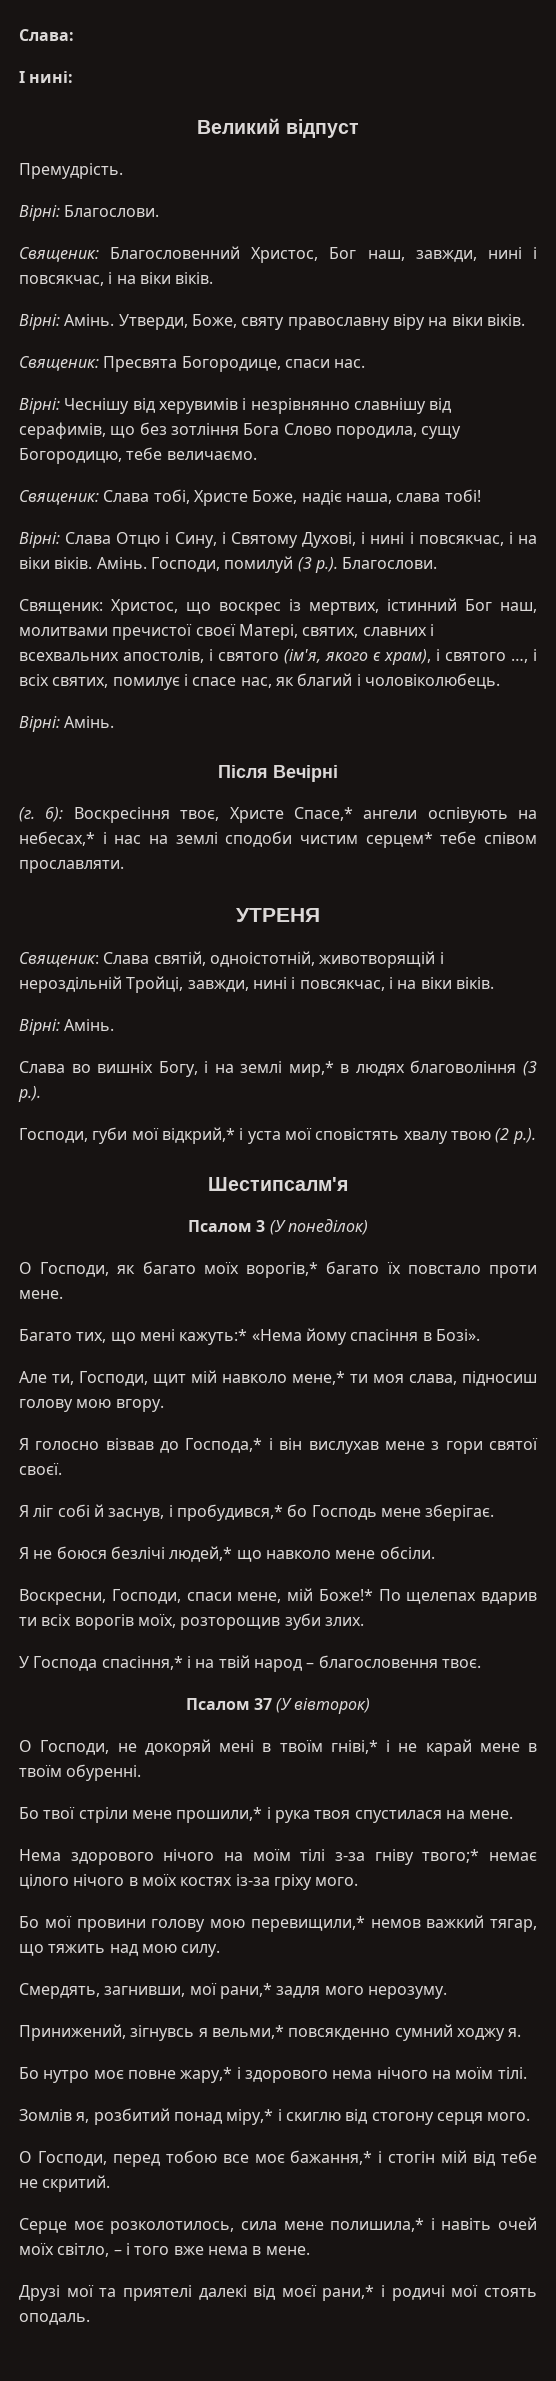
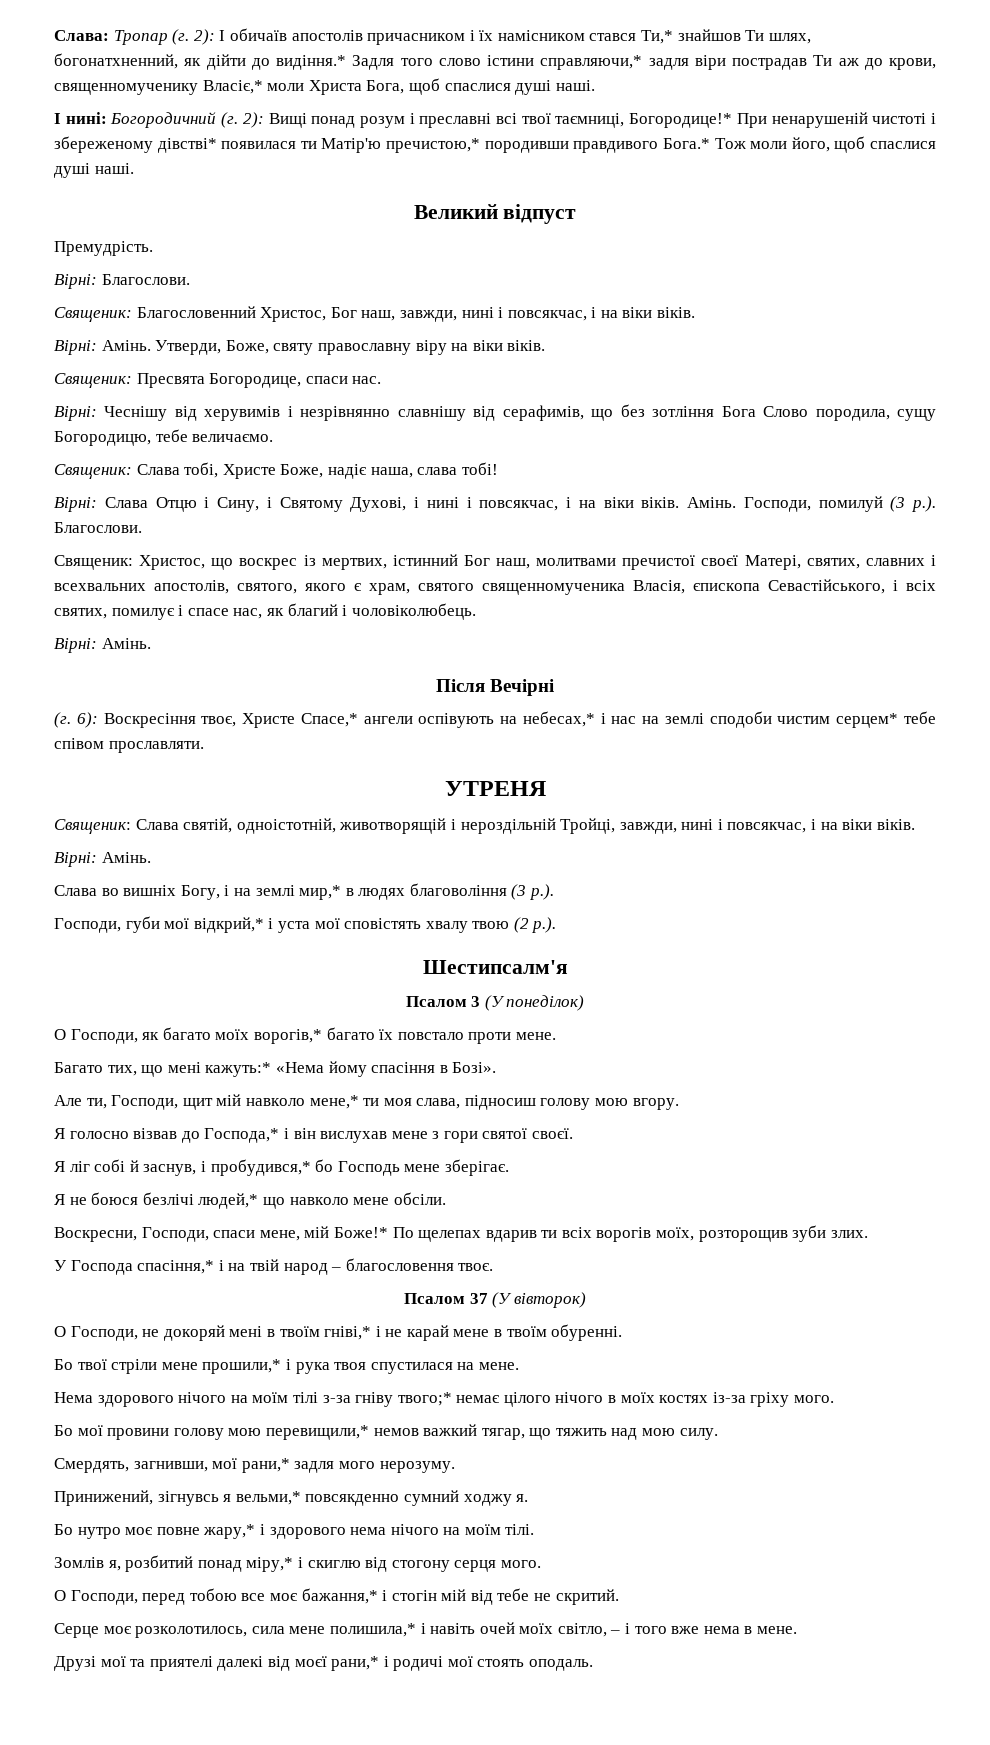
- Слава:
- І нині:
+ Слава: Тропар (г. 2): I обичаїв апостолів причасником і їх намісником стався Ти,* знайшов Ти шлях, богонатхненний, як дійти до видіння.* Задля того слово істини справляючи,* задля віри пострадав Ти аж до крови, священномученику Власіє,* моли Христа Бога, щоб спаслися душі наші.
+ І нині: Богородичний (г. 2): Вищі понад розум і преславні всі твої таємниці, Богородице!* При ненарушеній чистоті і збереженому дівстві* появилася ти Матір'ю пречистою,* породивши правдивого Бога.* Тож моли його, щоб спаслися душі наші.
- Священик: Христос, що воскрес із мертвих, істинний Бог наш, молитвами пречистої своєї Матері, святих, славних і всехвальних апостолів, і святого (ім'я, якого є храм), і святого …, і всіх святих, помилує і спасе нас, як благий і чоловіколюбець.
+ Священик: Христос, що воскрес із мертвих, істинний Бог наш, молитвами пречистої своєї Матері, святих, славних і всехвальних апостолів, святого, якого є храм, святого священномученика Власія, єпископа Севастійського, і всіх святих, помилує і спасе нас, як благий і чоловіколюбець.

